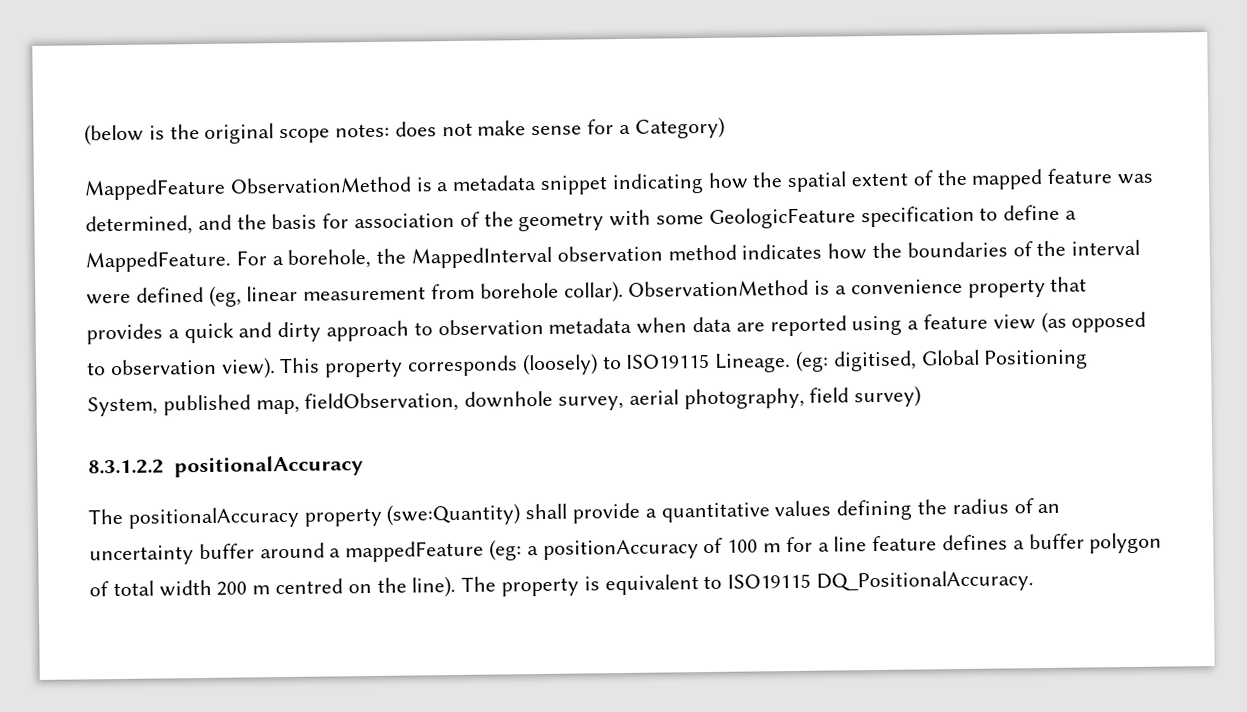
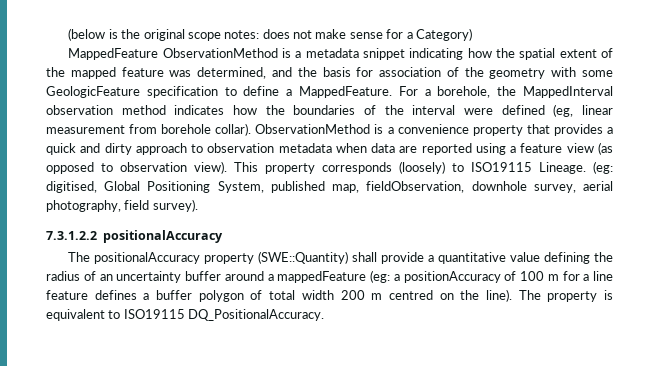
- (eg: digitised, Global Positioning System, published map, fieldObservation, downhole survey, aerial photography, field survey)
- 8.3.1.2.2 positionalAccuracy
+ (eg: digitised, Global Positioning System, published map, fieldObservation, downhole survey, aerial photography, field survey).
+ 7.3.1.2.2 positionalAccuracy
- The positionalAccuracy property (swe:Quantity) shall provide a quantitative values defining the radius of an uncertainty buffer around a mappedFeature (eg: a positionAccuracy of 100 m for a line feature defines a buffer polygon of total width 200 m centred on the line).
+ The positionalAccuracy property (SWE::Quantity) shall provide a quantitative value defining the radius of an uncertainty buffer around a mappedFeature (eg: a positionAccuracy of 100 m for a line feature defines a buffer polygon of total width 200 m centred on the line).

